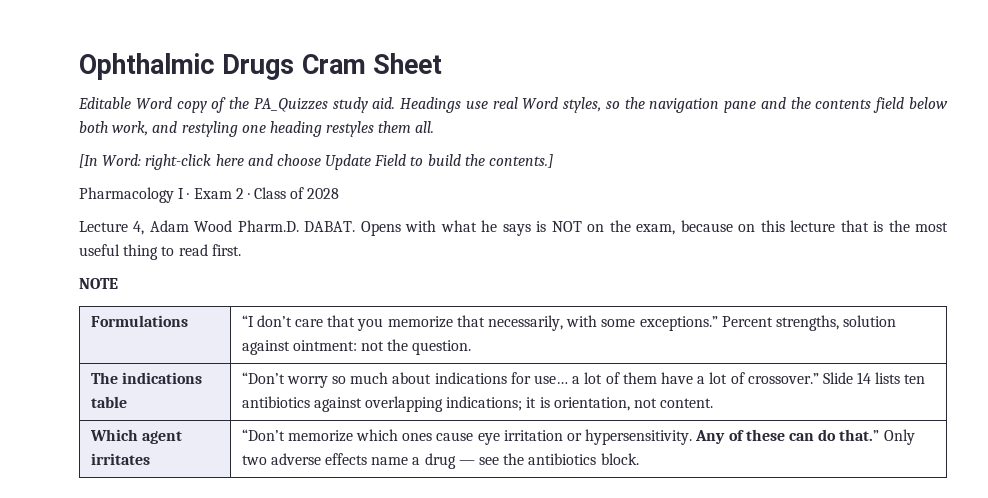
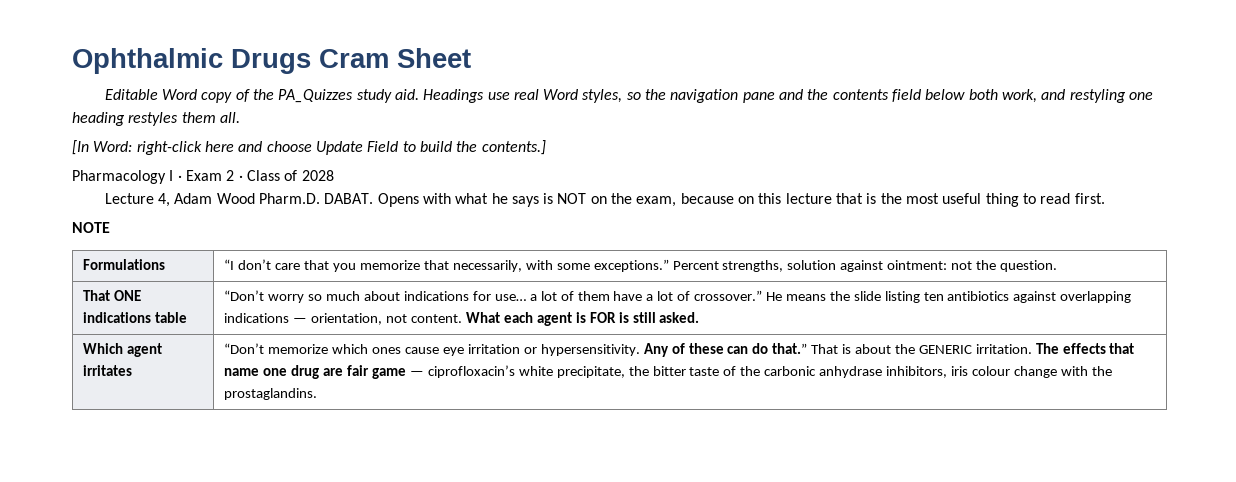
- The indications table
+ That ONE indications table
- Slide 14 lists ten antibiotics against overlapping indications; it is orientation, not content.
+ He means the slide listing ten antibiotics against overlapping indications — orientation, not content. What each agent is FOR is still asked.
- Only two adverse effects name a drug — see the antibiotics block.
+ That is about the GENERIC irritation. The effects that name one drug are fair game — ciprofloxacin’s white precipitate, the bitter taste of the carbonic anhydrase inhibitors, iris colour change with the prostaglandins.

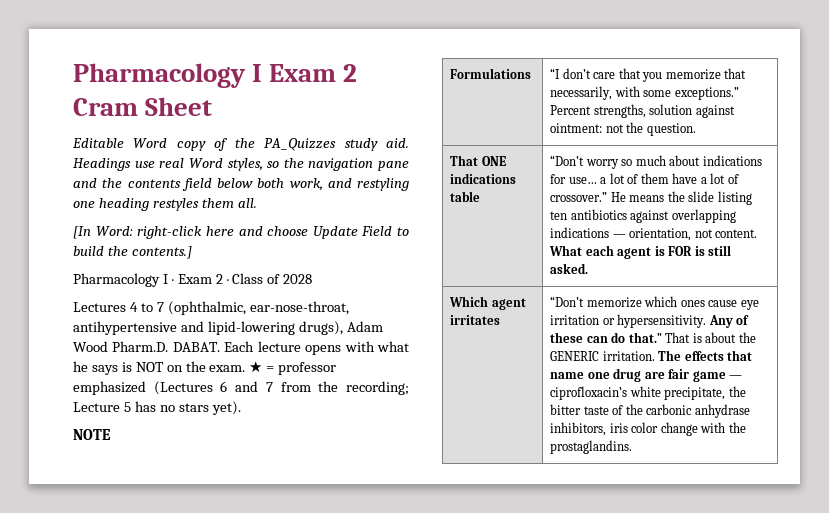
- Ophthalmic Drugs Cram Sheet
+ Pharmacology I Exam 2 Cram Sheet
- Lecture 4, Adam Wood Pharm.D. DABAT.
+ Lectures 4 to 7 (ophthalmic, ear-nose-throat, antihypertensive and lipid-lowering drugs), Adam Wood Pharm.D. DABAT.
- Opens with what he says is NOT on the exam, because on this lecture that is the most useful thing to read first.
+ Each lecture opens with what he says is NOT on the exam. ★ = professor emphasized (Lectures 6 and 7 from the recording; Lecture 5 has no stars yet).
- The effects that name one drug are fair game — ciprofloxacin’s white precipitate, the bitter taste of the carbonic anhydrase inhibitors, iris colour change with the prostaglandins.
+ The effects that name one drug are fair game — ciprofloxacin’s white precipitate, the bitter taste of the carbonic anhydrase inhibitors, iris color change with the prostaglandins.

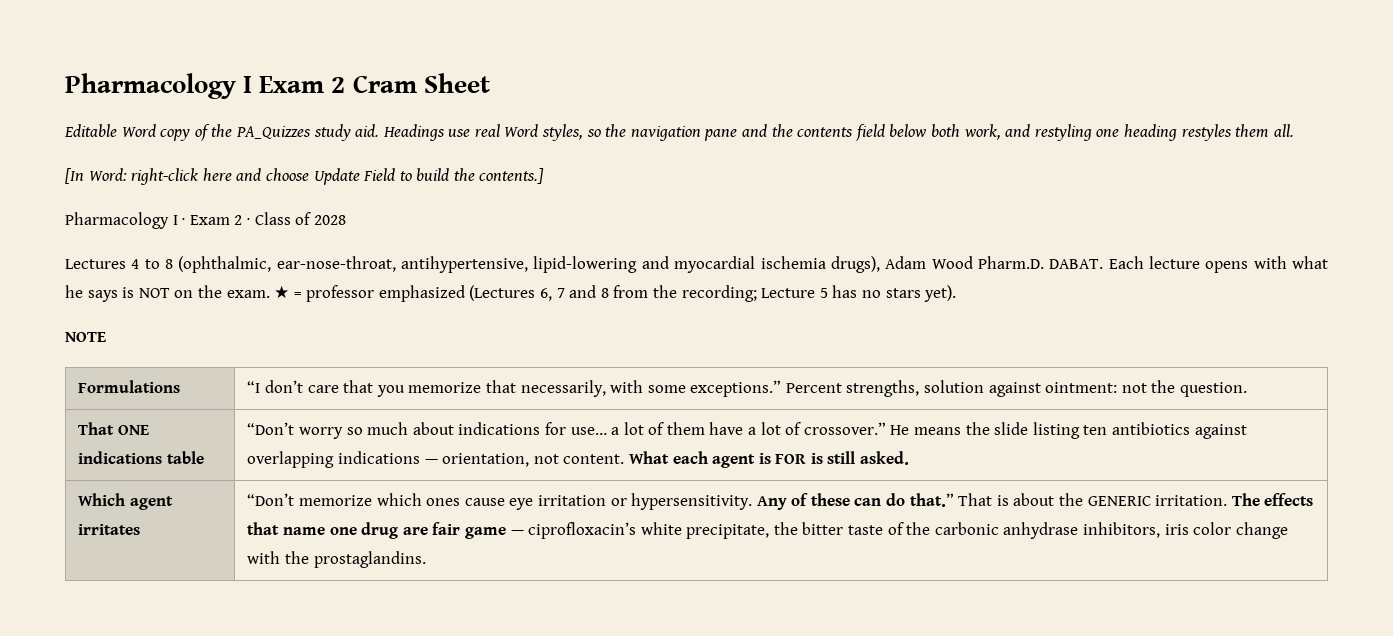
- Lectures 4 to 7 (ophthalmic, ear-nose-throat, antihypertensive and lipid-lowering drugs), Adam Wood Pharm.D. DABAT.
+ Lectures 4 to 8 (ophthalmic, ear-nose-throat, antihypertensive, lipid-lowering and myocardial ischemia drugs), Adam Wood Pharm.D. DABAT.
- ★ = professor emphasized (Lectures 6 and 7 from the recording; Lecture 5 has no stars yet).
+ ★ = professor emphasized (Lectures 6, 7 and 8 from the recording; Lecture 5 has no stars yet).

